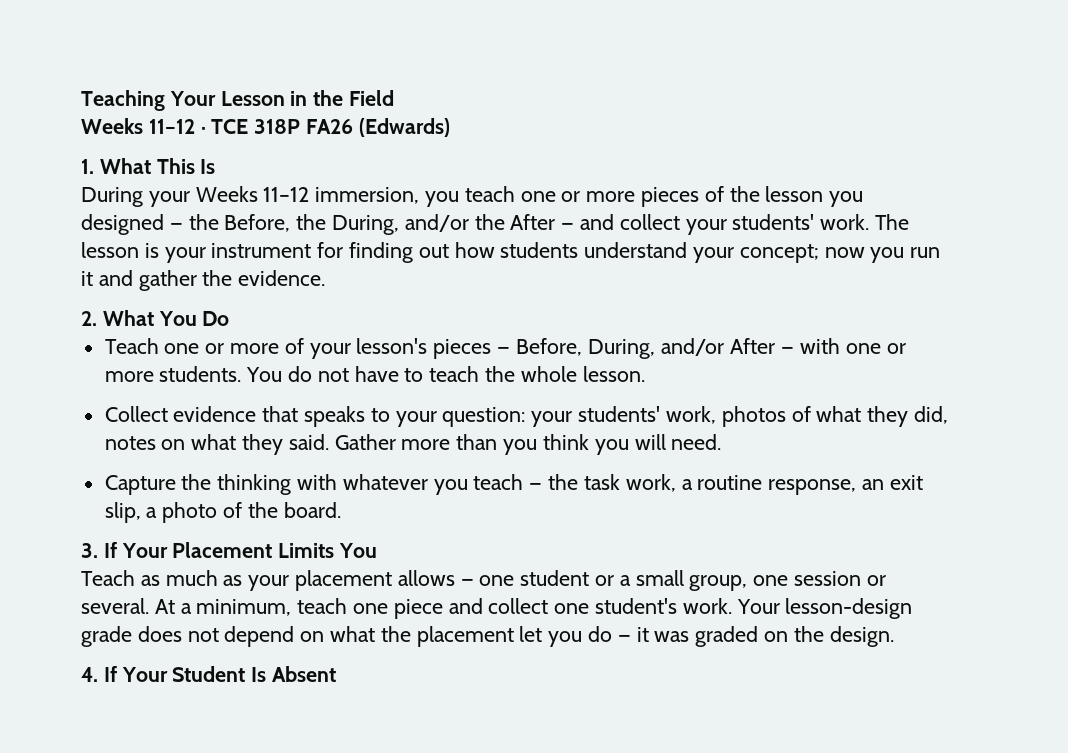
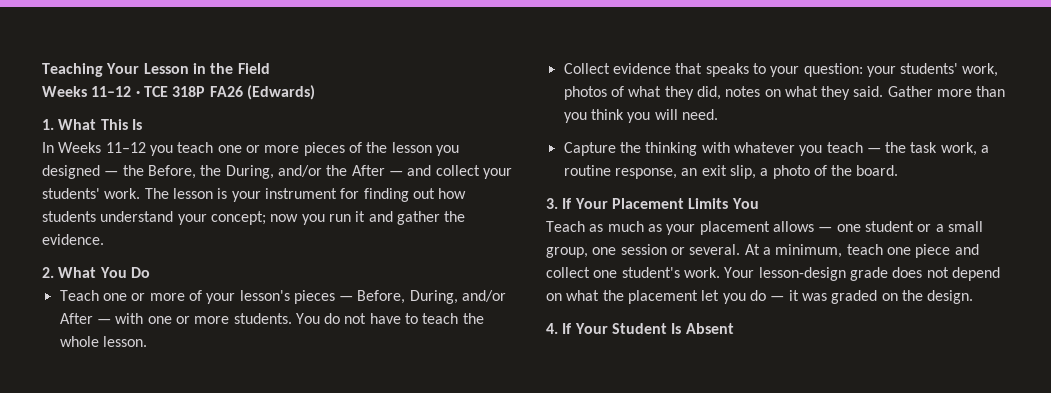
- During your Weeks 11–12 immersion, you teach one or more pieces of the lesson you designed — the Before, the During, and/or the After — and collect your students' work.
+ In Weeks 11–12 you teach one or more pieces of the lesson you designed — the Before, the During, and/or the After — and collect your students' work.

